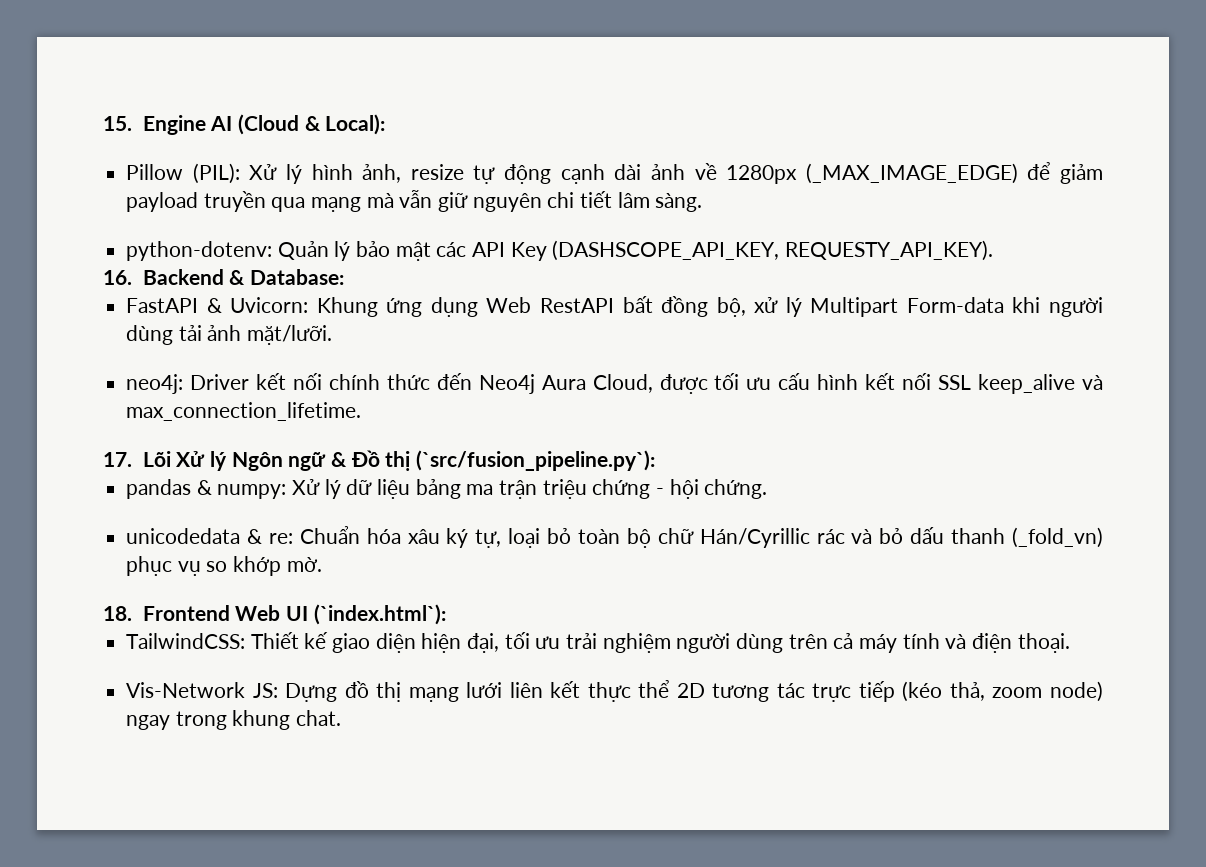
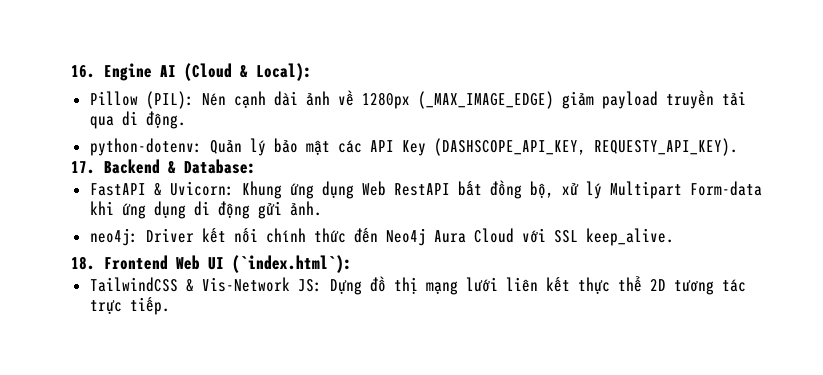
- 15. Engine AI (Cloud & Local):
+ 16. Engine AI (Cloud & Local):
- Pillow (PIL): Xử lý hình ảnh, resize tự động cạnh dài ảnh về 1280px (_MAX_IMAGE_EDGE) để giảm payload truyền qua mạng mà vẫn giữ nguyên chi tiết lâm sàng.
+ Pillow (PIL): Nén cạnh dài ảnh về 1280px (_MAX_IMAGE_EDGE) giảm payload truyền tải qua di động.
- 16. Backend & Database:
+ 17. Backend & Database:
- FastAPI & Uvicorn: Khung ứng dụng Web RestAPI bất đồng bộ, xử lý Multipart Form-data khi người dùng tải ảnh mặt/lưỡi.
+ FastAPI & Uvicorn: Khung ứng dụng Web RestAPI bất đồng bộ, xử lý Multipart Form-data khi ứng dụng di động gửi ảnh.
- neo4j: Driver kết nối chính thức đến Neo4j Aura Cloud, được tối ưu cấu hình kết nối SSL keep_alive và max_connection_lifetime.
- 17. Lõi Xử lý Ngôn ngữ & Đồ thị (`src/fusion_pipeline.py`):
- pandas & numpy: Xử lý dữ liệu bảng ma trận triệu chứng - hội chứng.
- unicodedata & re: Chuẩn hóa xâu ký tự, loại bỏ toàn bộ chữ Hán/Cyrillic rác và bỏ dấu thanh (_fold_vn) phục vụ so khớp mờ.
+ neo4j: Driver kết nối chính thức đến Neo4j Aura Cloud với SSL keep_alive.
- TailwindCSS: Thiết kế giao diện hiện đại, tối ưu trải nghiệm người dùng trên cả máy tính và điện thoại.
- Vis-Network JS: Dựng đồ thị mạng lưới liên kết thực thể 2D tương tác trực tiếp (kéo thả, zoom node) ngay trong khung chat.
+ TailwindCSS & Vis-Network JS: Dựng đồ thị mạng lưới liên kết thực thể 2D tương tác trực tiếp.

